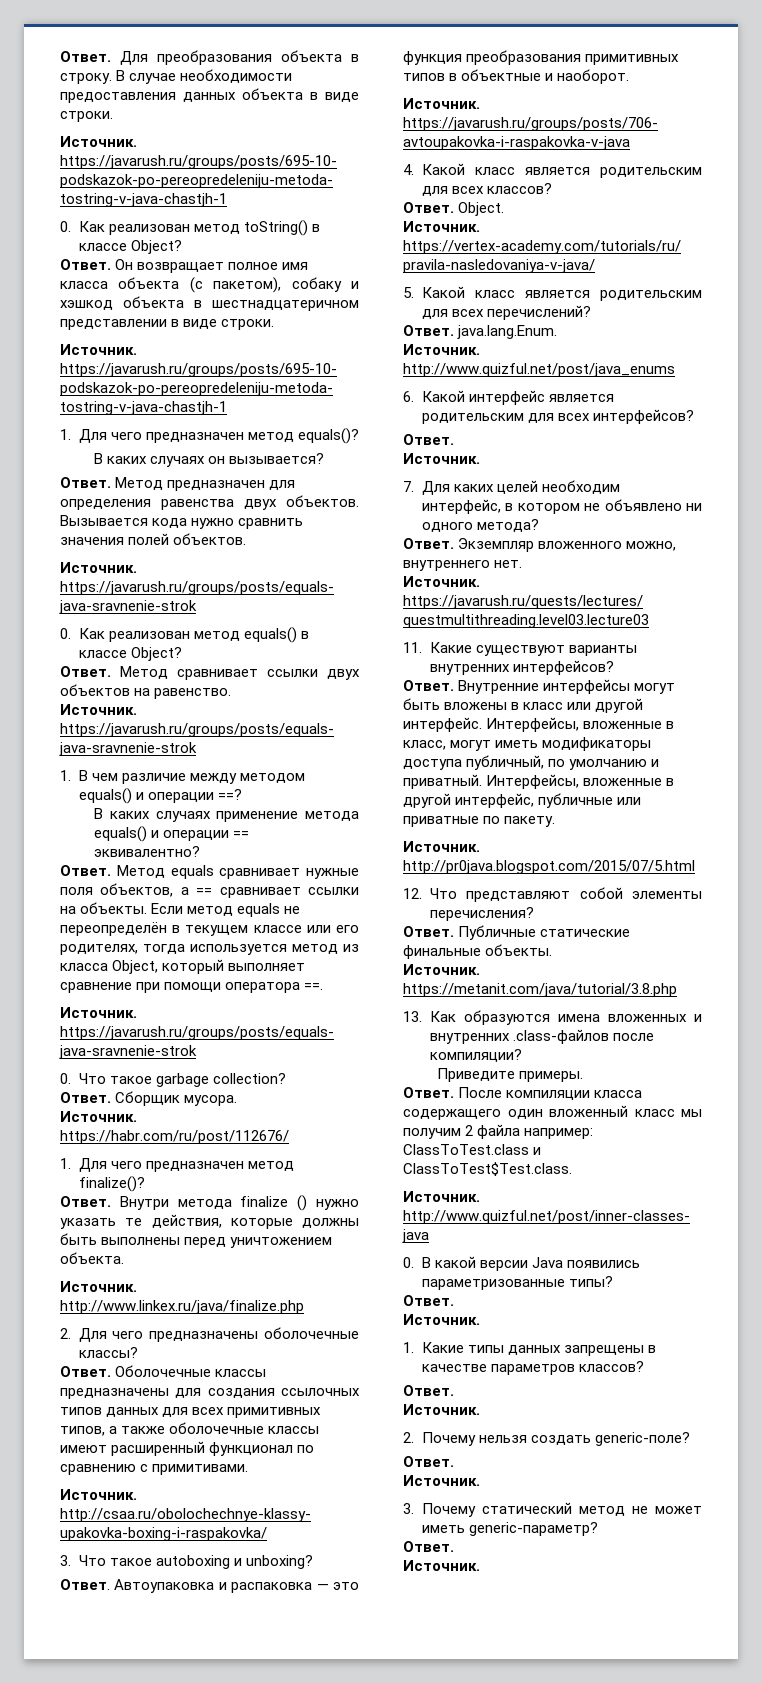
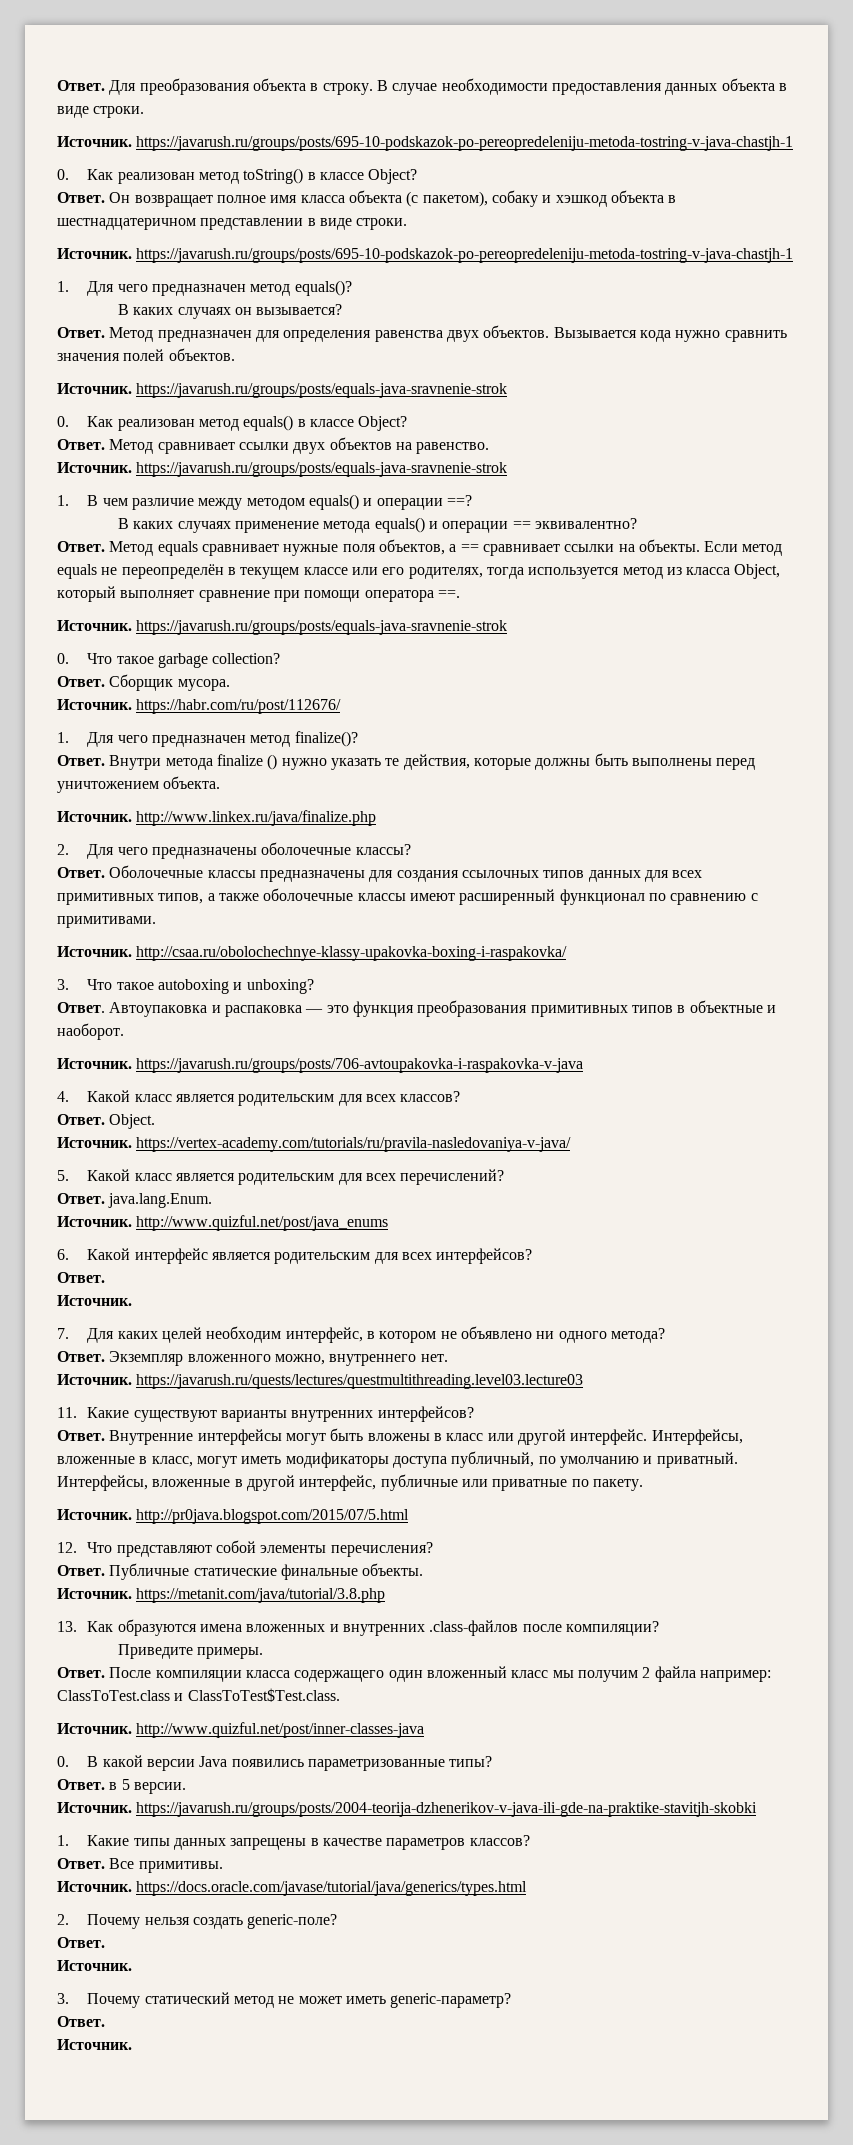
  0. В какой версии Java появились параметризованные типы?
- Ответ.
- Источник.
+ Ответ. в 5 версии.
+ Источник. https://javarush.ru/groups/posts/2004-teorija-dzhenerikov-v-java-ili-gde-na-praktike-stavitjh-skobki
  1. Какие типы данных запрещены в качестве параметров классов?
- Ответ.
- Источник.
+ Ответ. Все примитивы.
+ Источник. https://docs.oracle.com/javase/tutorial/java/generics/types.html

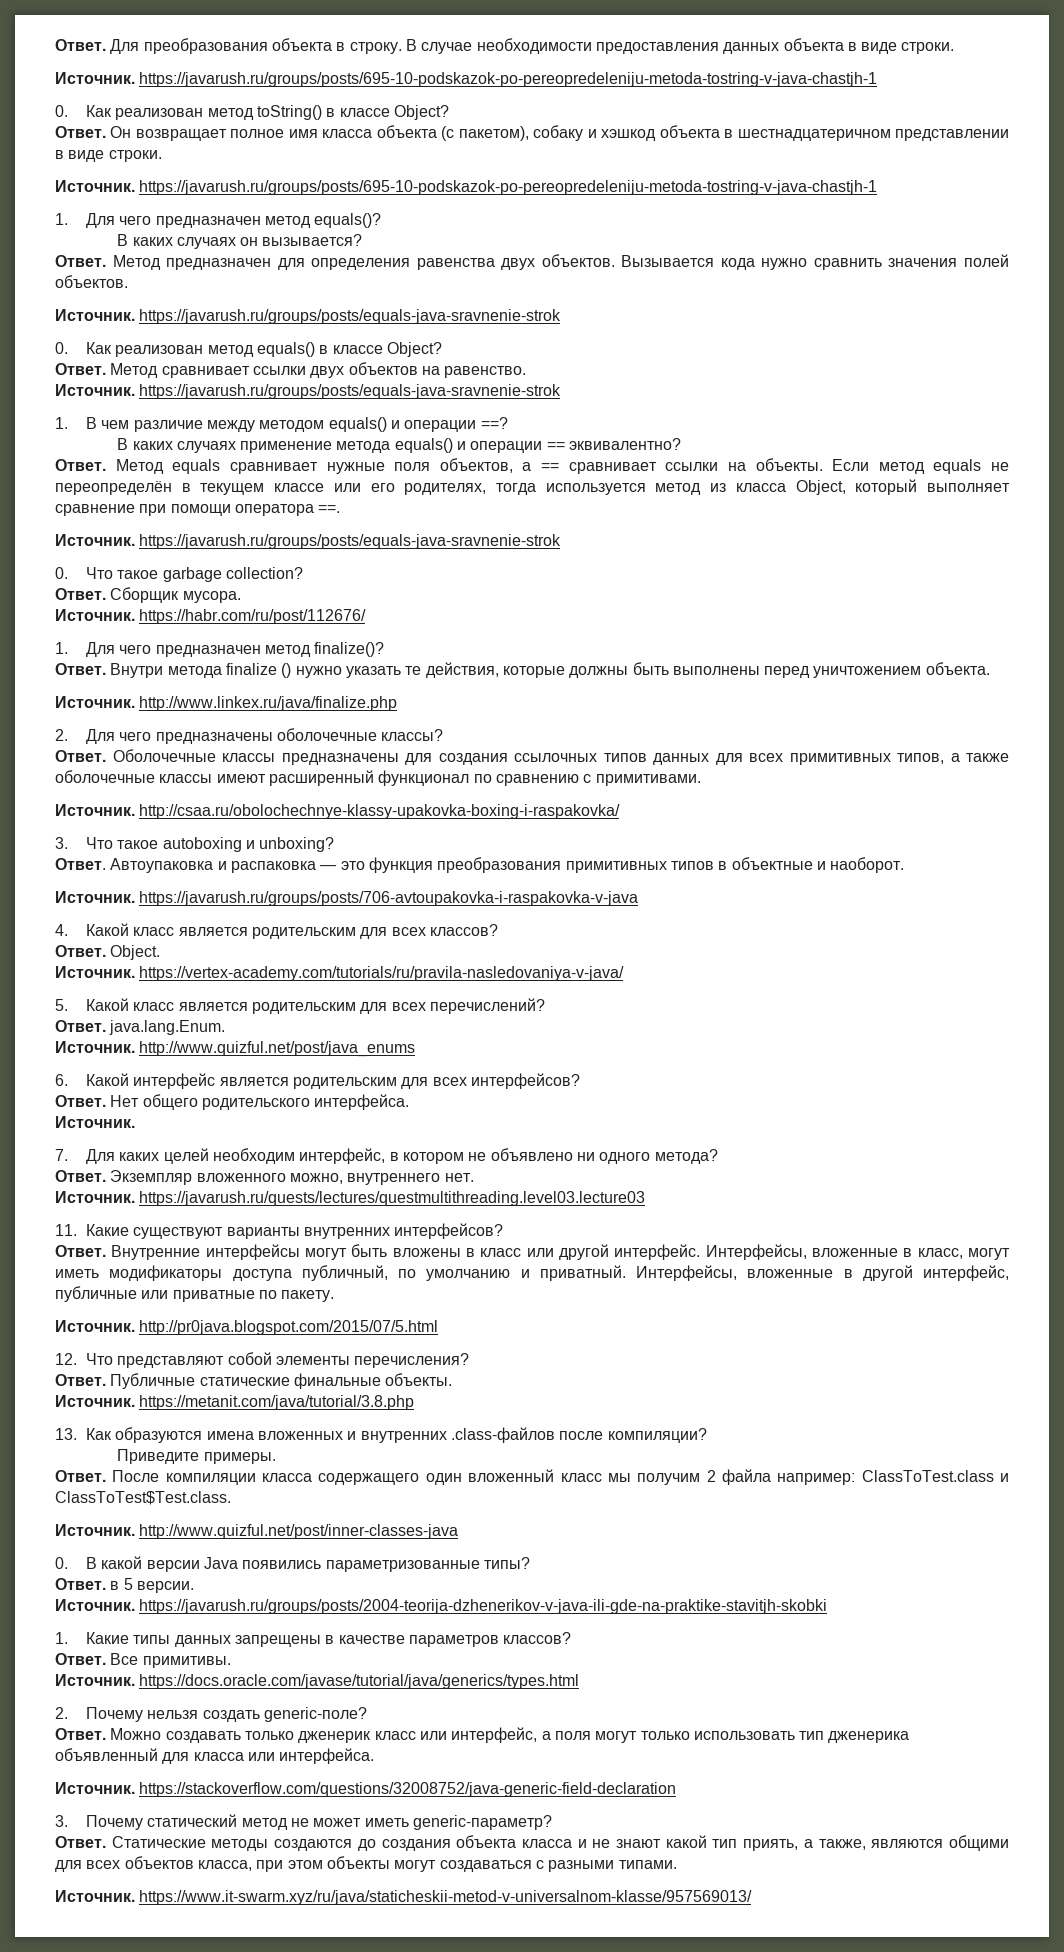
+ Нет общего родительского интерфейса.
  2. Почему нельзя создать generic-поле?
- Ответ.
- Источник.
+ Ответ. Можно создавать только дженерик класс или интерфейс, а поля могут только использовать тип дженерика объявленный для класса или интерфейса.
+ Источник. https://stackoverflow.com/questions/32008752/java-generic-field-declaration
  3. Почему статический метод не может иметь generic-параметр?
- Ответ.
- Источник.
+ Ответ. Статические методы создаются до создания объекта класса и не знают какой тип приять, а также, являются общими для всех объектов класса, при этом объекты могут создаваться с разными типами.
+ Источник. https://www.it-swarm.xyz/ru/java/staticheskii-metod-v-universalnom-klasse/957569013/

